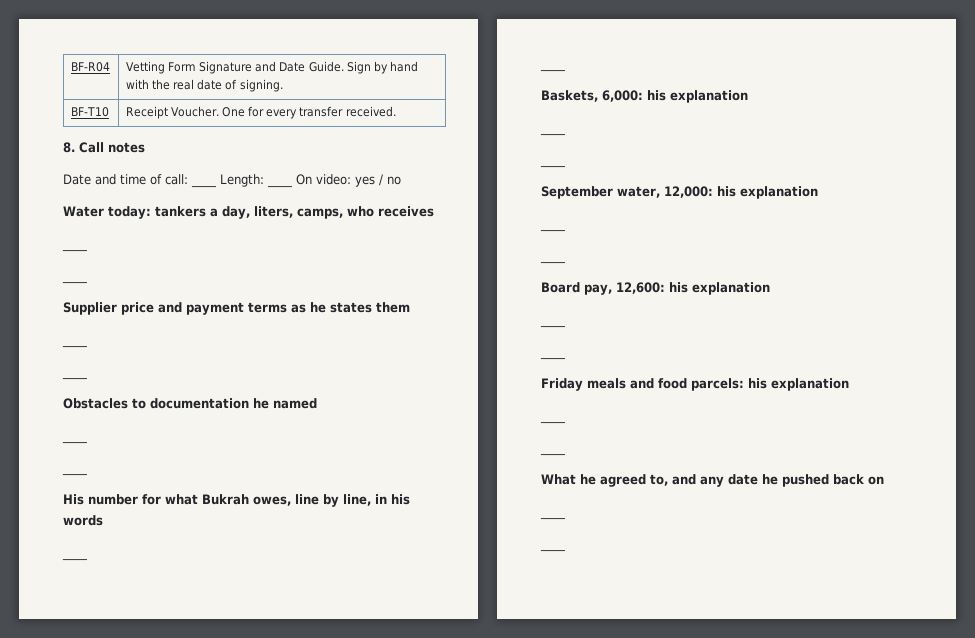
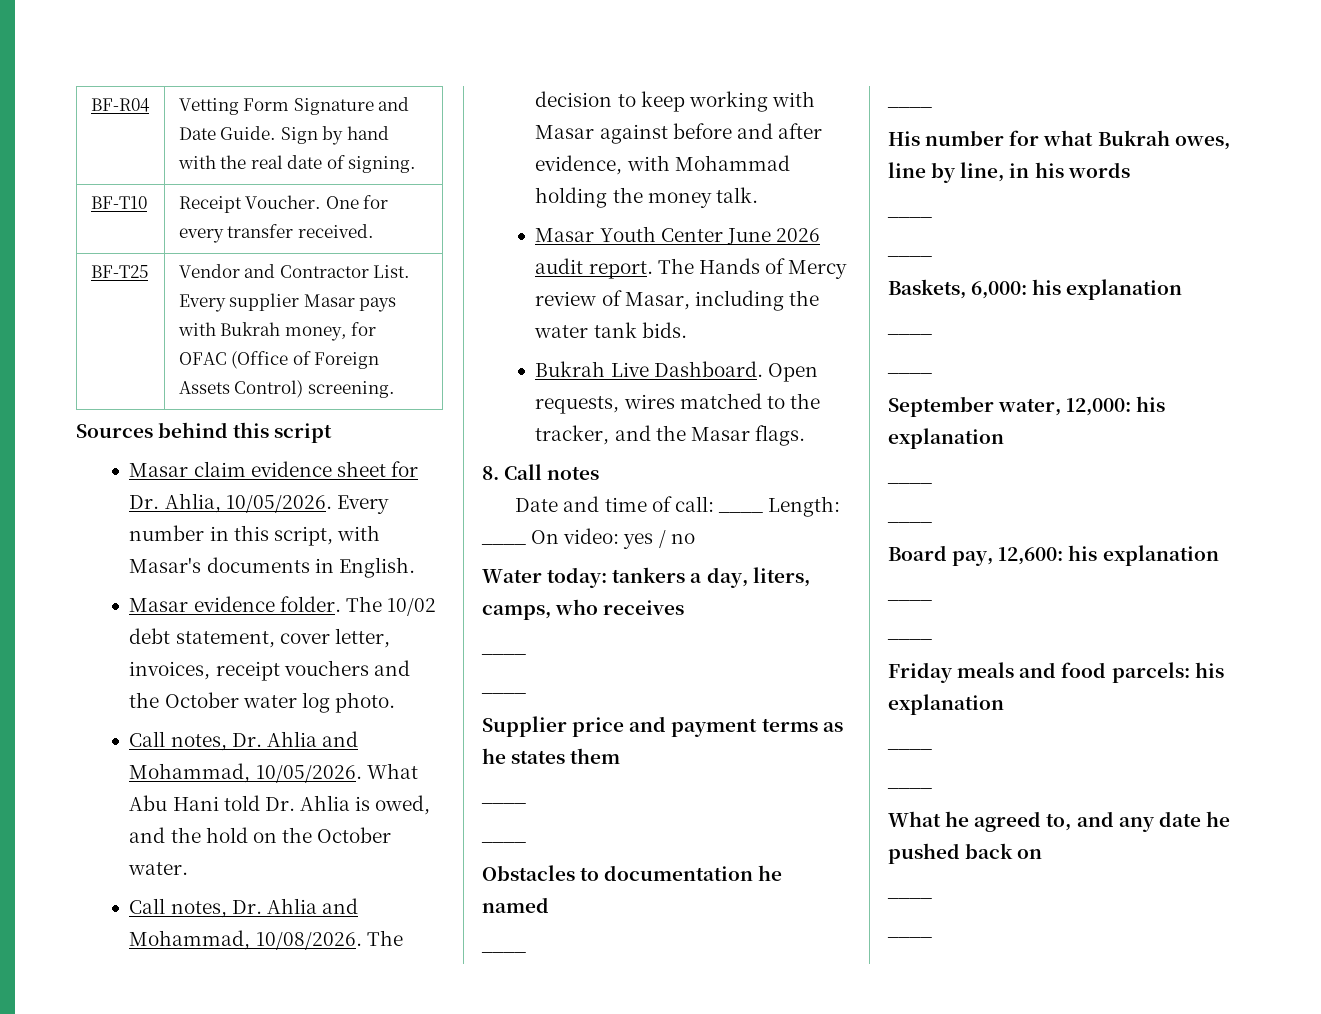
+ BF-T25 | Vendor and Contractor List. Every supplier Masar pays with Bukrah money, for OFAC (Office of Foreign Assets Control) screening.
+ Sources behind this script
+ Masar claim evidence sheet for Dr. Ahlia, 10/05/2026. Every number in this script, with Masar's documents in English.
+ Masar evidence folder. The 10/02 debt statement, cover letter, invoices, receipt vouchers and the October water log photo.
+ Call notes, Dr. Ahlia and Mohammad, 10/05/2026. What Abu Hani told Dr. Ahlia is owed, and the hold on the October water.
+ Call notes, Dr. Ahlia and Mohammad, 10/08/2026. The decision to keep working with Masar against before and after evidence, with Mohammad holding the money talk.
+ Masar Youth Center June 2026 audit report. The Hands of Mercy review of Masar, including the water tank bids.
+ Bukrah Live Dashboard. Open requests, wires matched to the tracker, and the Masar flags.

